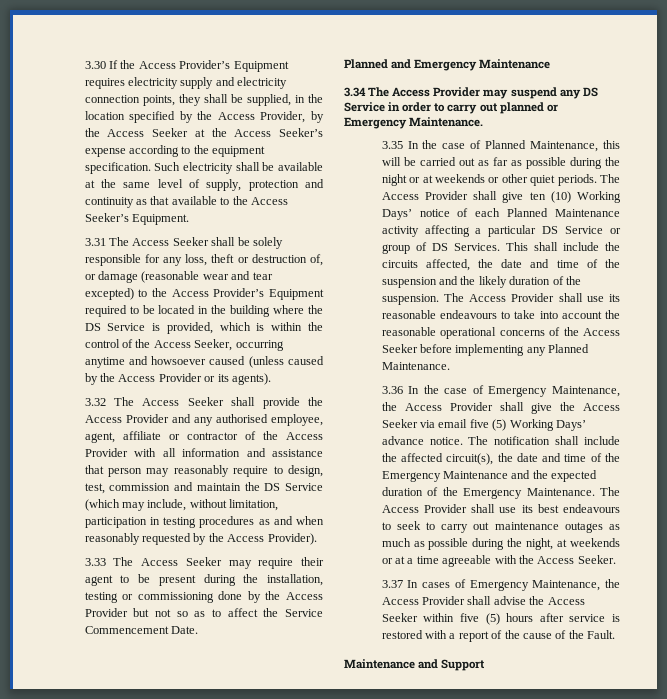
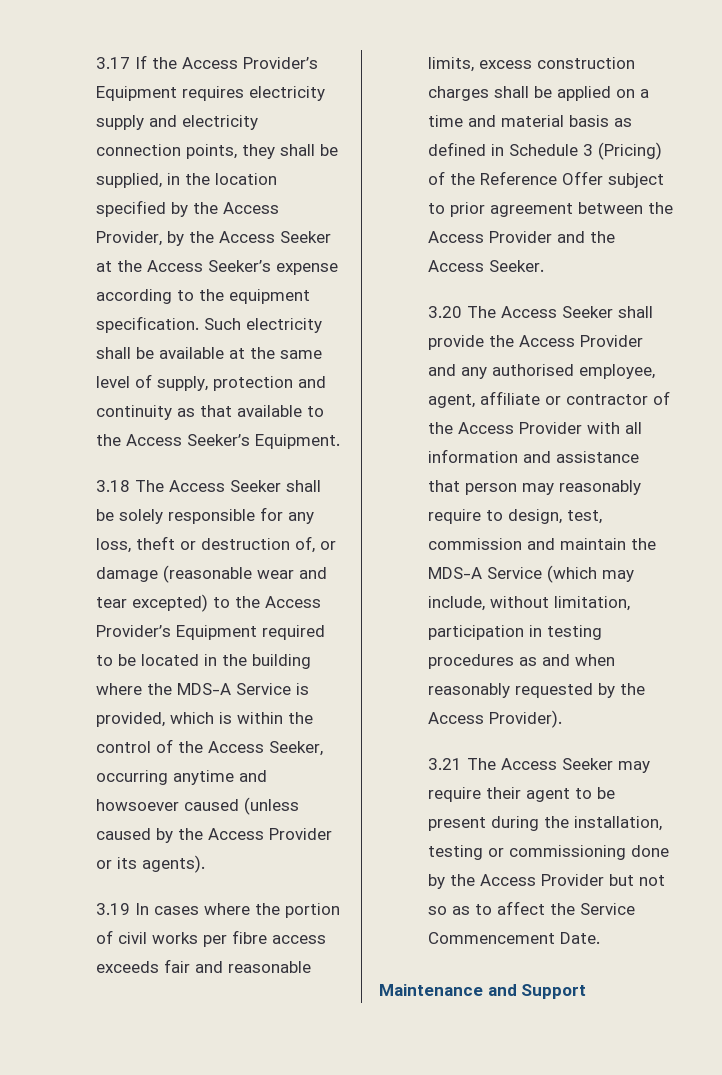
- 3.30 If the Access Provider’s Equipment requires electricity supply and electricity connection points, they shall be supplied, in the location specified by the Access Provider, by the Access Seeker at the Access Seeker’s expense according to the equipment specification.
+ 3.17 If the Access Provider’s Equipment requires electricity supply and electricity connection points, they shall be supplied, in the location specified by the Access Provider, by the Access Seeker at the Access Seeker’s expense according to the equipment specification.
- 3.31 The Access Seeker shall be solely responsible for any loss, theft or destruction of, or damage (reasonable wear and tear excepted) to the Access Provider’s Equipment required to be located in the building where the DS Service is provided, which is within the control of the Access Seeker, occurring anytime and howsoever caused (unless caused by the Access Provider or its agents).
+ 3.18 The Access Seeker shall be solely responsible for any loss, theft or destruction of, or damage (reasonable wear and tear excepted) to the Access Provider’s Equipment required to be located in the building where the MDS-A Service is provided, which is within the control of the Access Seeker, occurring anytime and howsoever caused (unless caused by the Access Provider or its agents).
- 3.32 The Access Seeker shall provide the Access Provider and any authorised employee, agent, affiliate or contractor of the Access Provider with all information and assistance that person may reasonably require to design, test, commission and maintain the DS Service (which may include, without limitation, participation in testing procedures as and when reasonably requested by the Access Provider).
+ 3.19 In cases where the portion of civil works per fibre access exceeds fair and reasonable limits, excess construction charges shall be applied on a time and material basis as defined in Schedule 3 (Pricing) of the Reference Offer subject to prior agreement between the Access Provider and the Access Seeker.
+ 3.20 The Access Seeker shall provide the Access Provider and any authorised employee, agent, affiliate or contractor of the Access Provider with all information and assistance that person may reasonably require to design, test, commission and maintain the MDS-A Service (which may include, without limitation, participation in testing procedures as and when reasonably requested by the Access Provider).
- 3.33 The Access Seeker may require their agent to be present during the installation, testing or commissioning done by the Access Provider but not so as to affect the Service Commencement Date.
+ 3.21 The Access Seeker may require their agent to be present during the installation, testing or commissioning done by the Access Provider but not so as to affect the Service Commencement Date.
- Planned and Emergency Maintenance
- 3.34 The Access Provider may suspend any DS Service in order to carry out planned or Emergency Maintenance.
- 3.35 In the case of Planned Maintenance, this will be carried out as far as possible during the night or at weekends or other quiet periods. The Access Provider shall give ten (10) Working Days’ notice of each Planned Maintenance activity affecting a particular DS Service or group of DS Services. This shall include the circuits affected, the date and time of the suspension and the likely duration of the suspension. The Access Provider shall use its reasonable endeavours to take into account the reasonable operational concerns of the Access Seeker before implementing any Planned Maintenance.
- 3.36 In the case of Emergency Maintenance, the Access Provider shall give the Access Seeker via email five (5) Working Days’ advance notice. The notification shall include the affected circuit(s), the date and time of the Emergency Maintenance and the expected duration of the Emergency Maintenance. The Access Provider shall use its best endeavours to seek to carry out maintenance outages as much as possible during the night, at weekends or at a time agreeable with the Access Seeker.
- 3.37 In cases of Emergency Maintenance, the Access Provider shall advise the Access Seeker within five (5) hours after service is restored with a report of the cause of the Fault.

